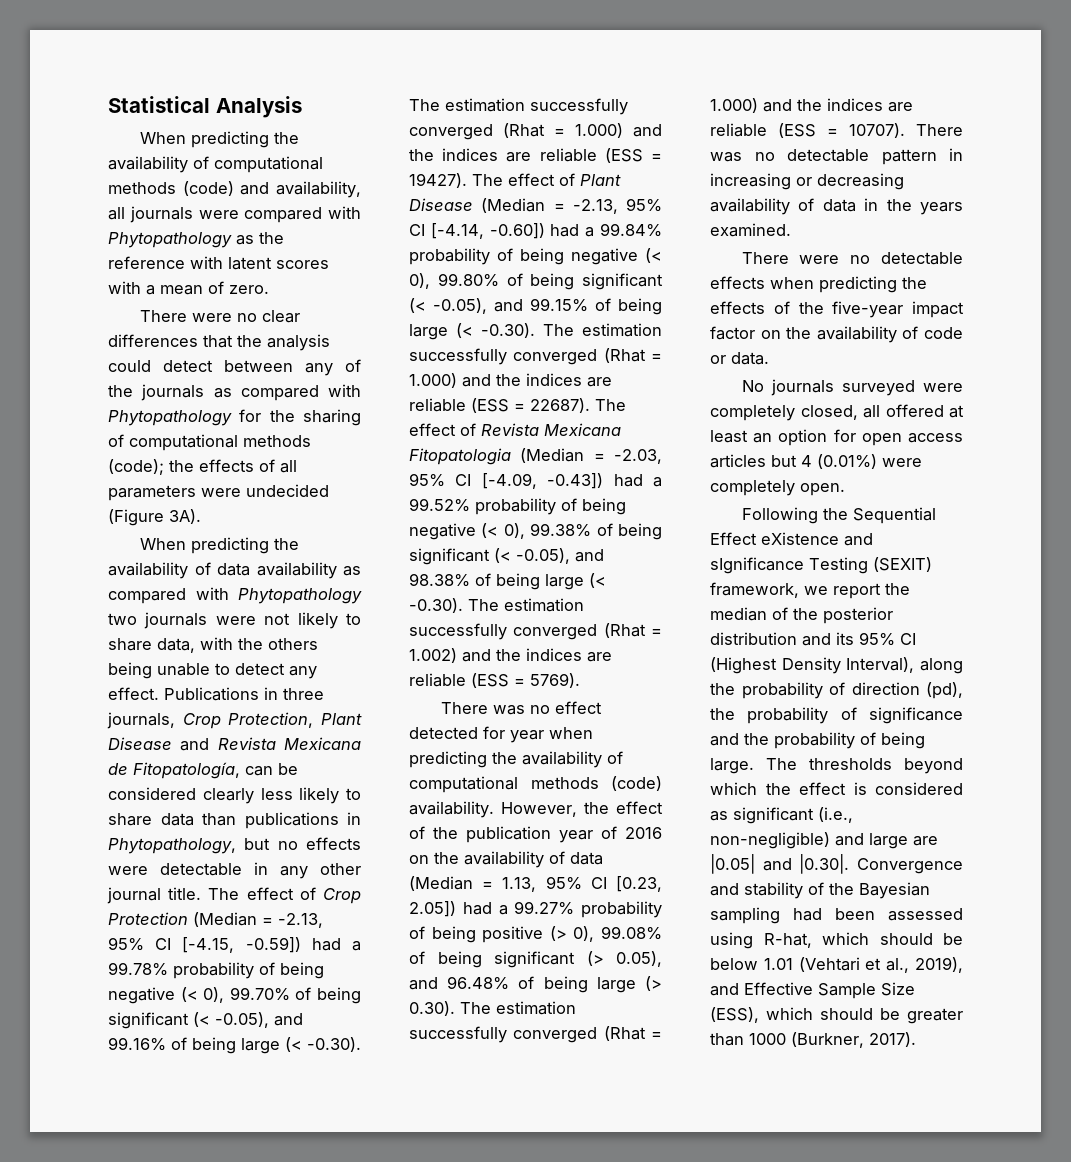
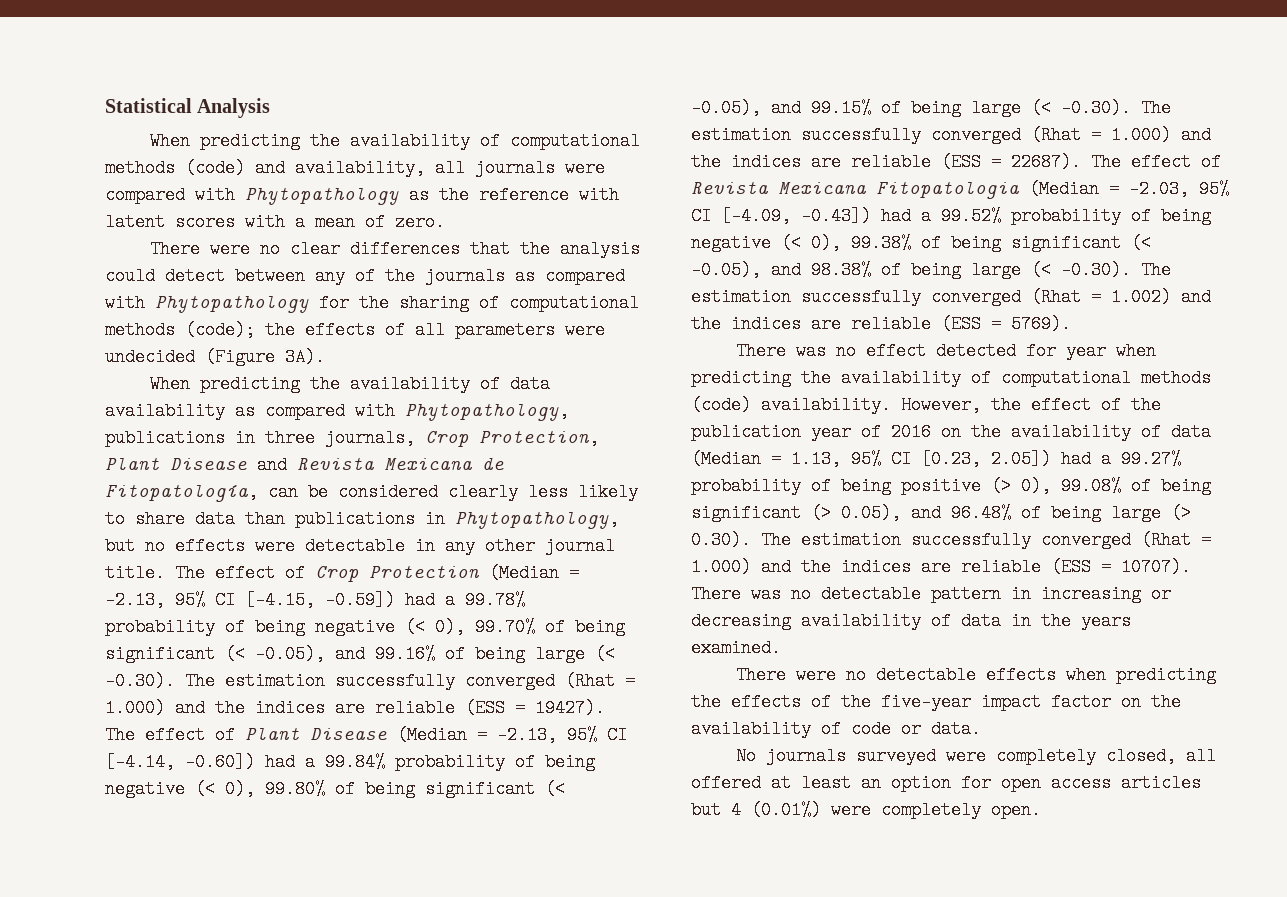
- When predicting the availability of data availability as compared with Phytopathology two journals were not likely to share data, with the others being unable to detect any effect. Publications in three journals, Crop Protection, Plant Disease and Revista Mexicana de Fitopatología, can be considered clearly less likely to share data than publications in Phytopathology, but no effects were detectable in any other journal title.
+ When predicting the availability of data availability as compared with Phytopathology, publications in three journals, Crop Protection, Plant Disease and Revista Mexicana de Fitopatología, can be considered clearly less likely to share data than publications in Phytopathology, but no effects were detectable in any other journal title.
- Following the Sequential Effect eXistence and sIgnificance Testing (SEXIT) framework, we report the median of the posterior distribution and its 95% CI (Highest Density Interval), along the probability of direction (pd), the probability of significance and the probability of being large. The thresholds beyond which the effect is considered as significant (i.e., non-negligible) and large are |0.05| and |0.30|. Convergence and stability of the Bayesian sampling had been assessed using R-hat, which should be below 1.01 (Vehtari et al., 2019), and Effective Sample Size (ESS), which should be greater than 1000 (Burkner, 2017).

